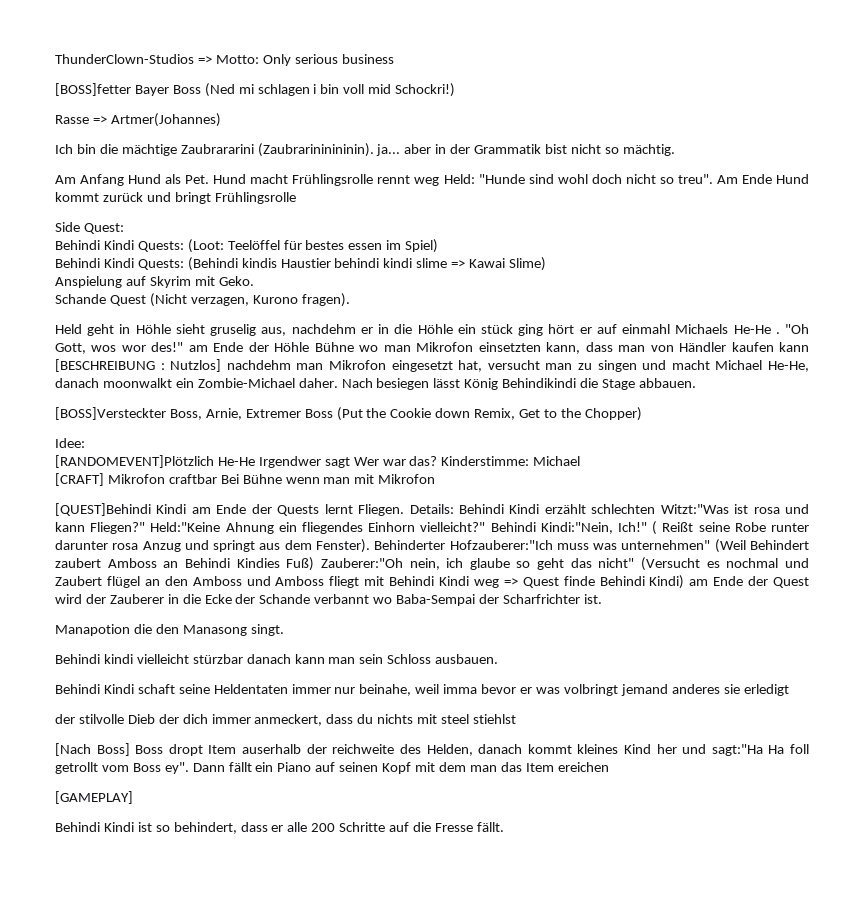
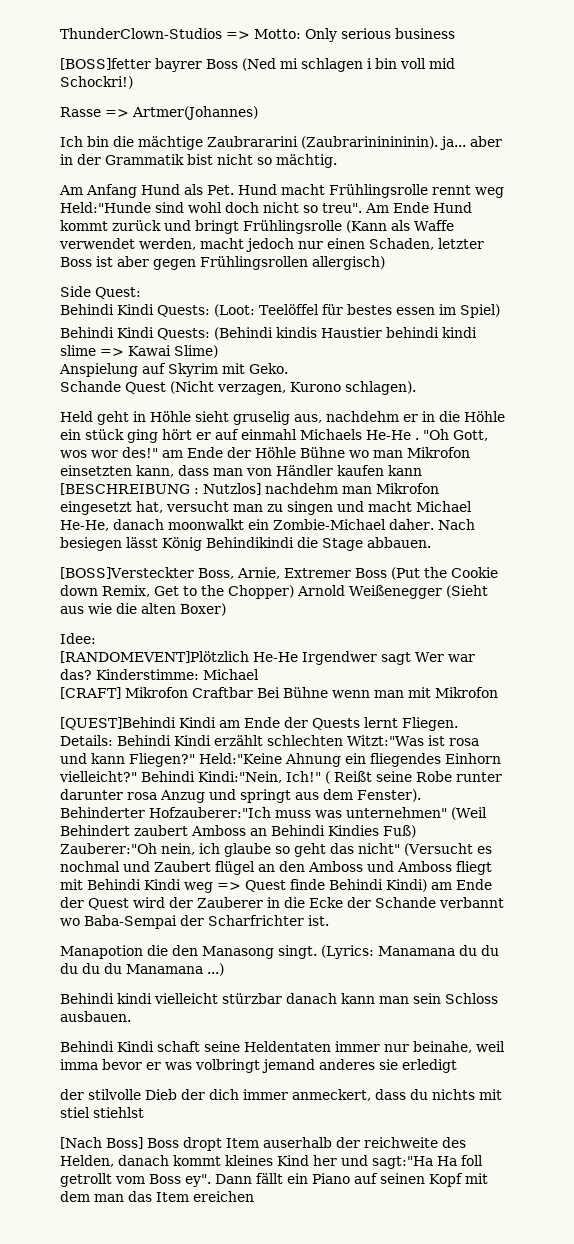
- [BOSS]fetter Bayer Boss (Ned mi schlagen i bin voll mid Schockri!)
+ [BOSS]fetter bayrer Boss (Ned mi schlagen i bin voll mid Schockri!)
- Am Anfang Hund als Pet. Hund macht Frühlingsrolle rennt weg Held: "Hunde sind wohl doch nicht so treu".
+ Am Anfang Hund als Pet. Hund macht Frühlingsrolle rennt weg Held:"Hunde sind wohl doch nicht so treu".
- Am Ende Hund kommt zurück und bringt Frühlingsrolle
+ Am Ende Hund kommt zurück und bringt Frühlingsrolle (Kann als Waffe verwendet werden, macht jedoch nur einen Schaden, letzter Boss ist aber gegen Frühlingsrollen allergisch)
- Schande Quest (Nicht verzagen, Kurono fragen).
+ Schande Quest (Nicht verzagen, Kurono schlagen).
- [BOSS]Versteckter Boss, Arnie, Extremer Boss (Put the Cookie down Remix, Get to the Chopper)
+ [BOSS]Versteckter Boss, Arnie, Extremer Boss (Put the Cookie down Remix, Get to the Chopper) Arnold Weißenegger (Sieht aus wie die alten Boxer)
- [CRAFT] Mikrofon craftbar Bei Bühne wenn man mit Mikrofon
+ [CRAFT] Mikrofon Craftbar Bei Bühne wenn man mit Mikrofon
+ (Lyrics: Manamana du du du du du Manamana ...)
- der stilvolle Dieb der dich immer anmeckert, dass du nichts mit steel stiehlst
+ der stilvolle Dieb der dich immer anmeckert, dass du nichts mit stiel stiehlst
- [GAMEPLAY]
- Behindi Kindi ist so behindert, dass er alle 200 Schritte auf die Fresse fällt.

